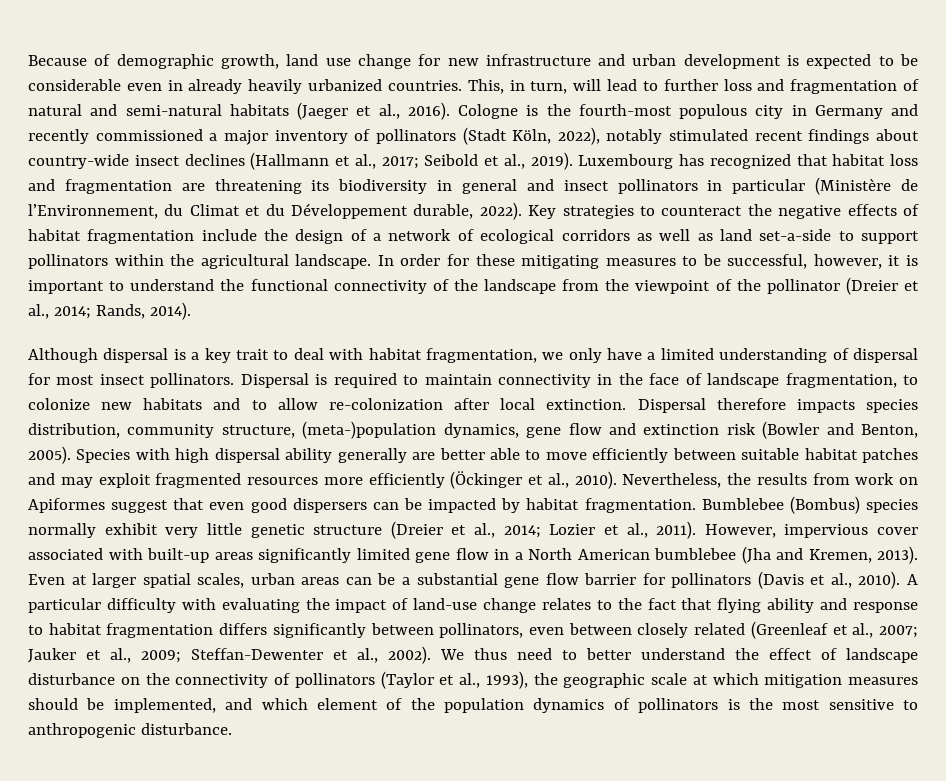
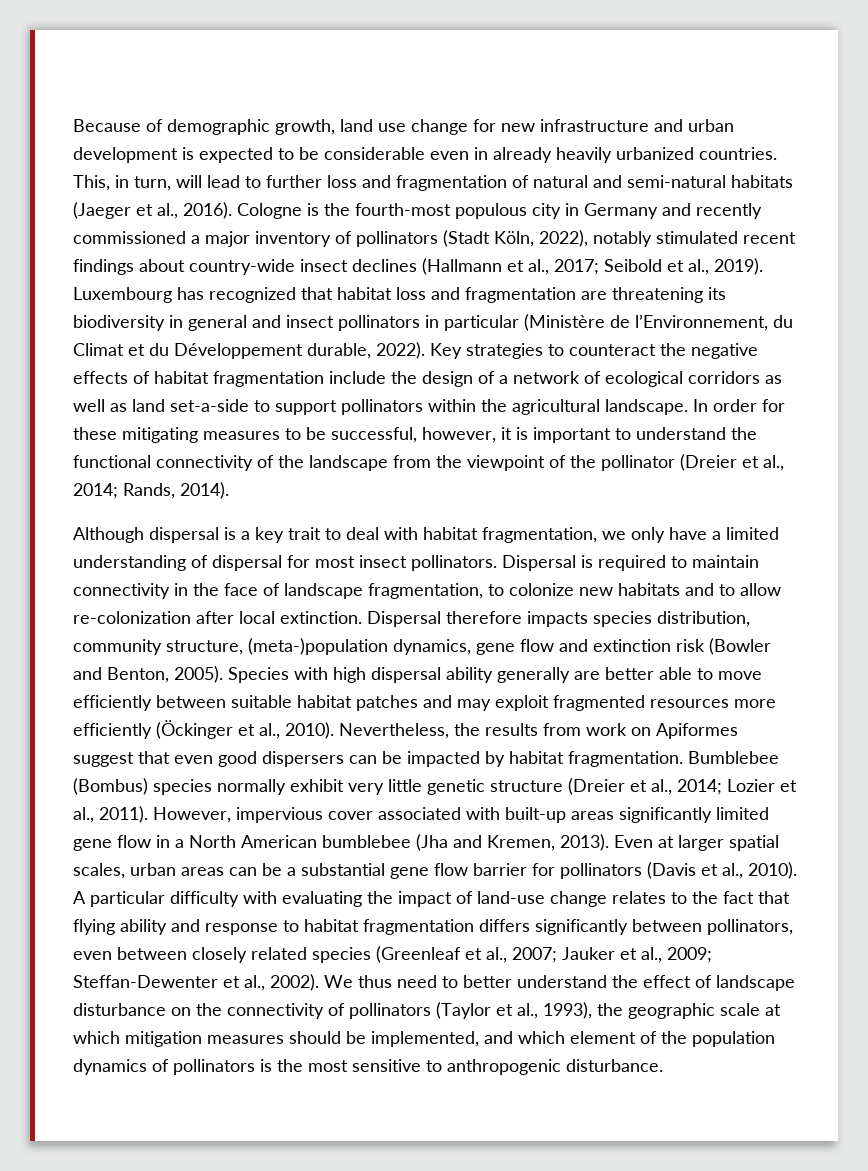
- A particular difficulty with evaluating the impact of land-use change relates to the fact that flying ability and response to habitat fragmentation differs significantly between pollinators, even between closely related (Greenleaf et al., 2007; Jauker et al., 2009; Steffan-Dewenter et al., 2002).
+ A particular difficulty with evaluating the impact of land-use change relates to the fact that flying ability and response to habitat fragmentation differs significantly between pollinators, even between closely related species (Greenleaf et al., 2007; Jauker et al., 2009; Steffan-Dewenter et al., 2002).

